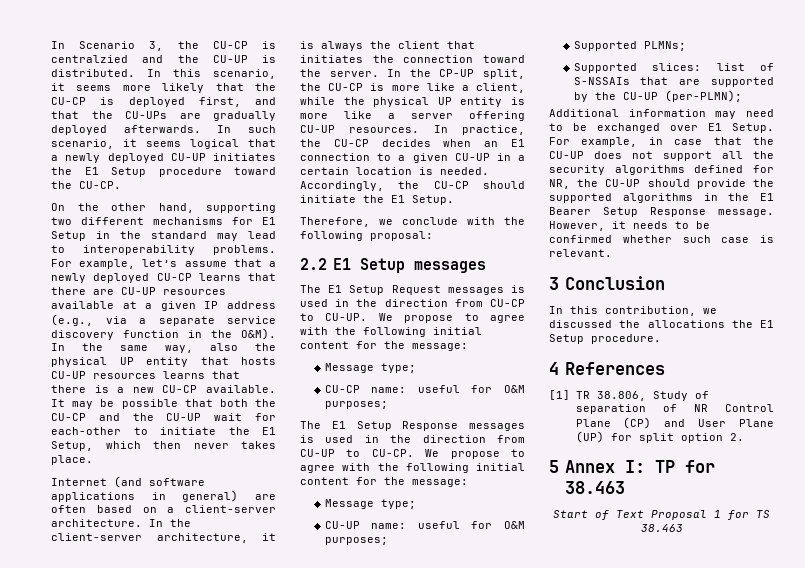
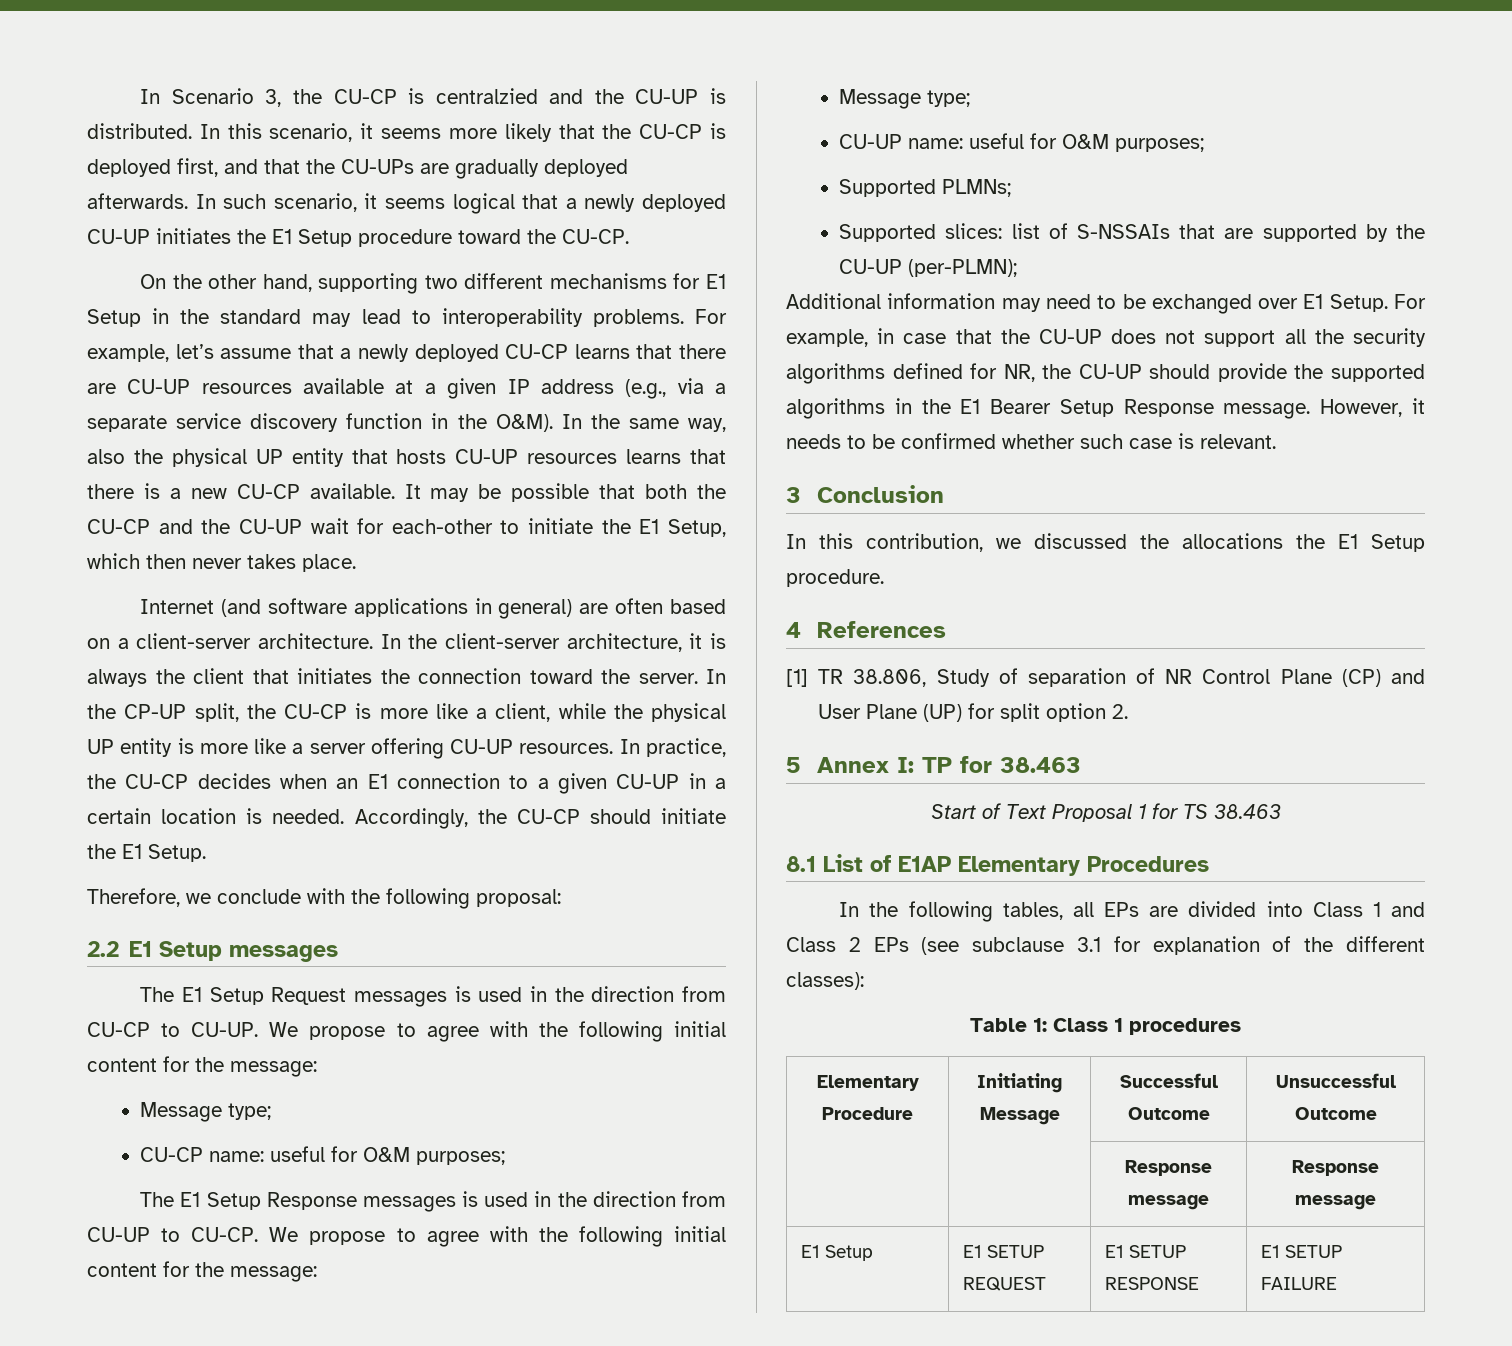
+ 8.1 List of E1AP Elementary Procedures
+ In the following tables, all EPs are divided into Class 1 and Class 2 EPs (see subclause 3.1 for explanation of the different classes):
+ Table 1: Class 1 procedures
+ Elementary Procedure | Initiating Message | Successful Outcome | Unsuccessful Outcome
+ | | Response message | Response message
+ E1 Setup | E1 SETUP REQUEST | E1 SETUP RESPONSE | E1 SETUP FAILURE

